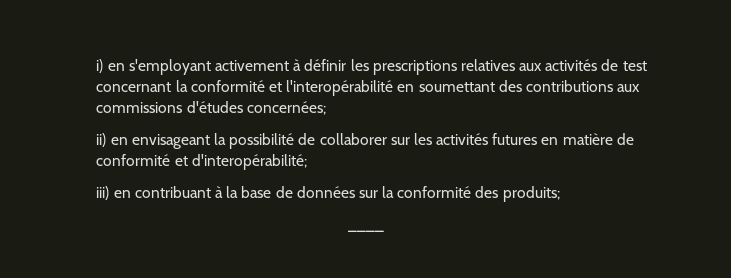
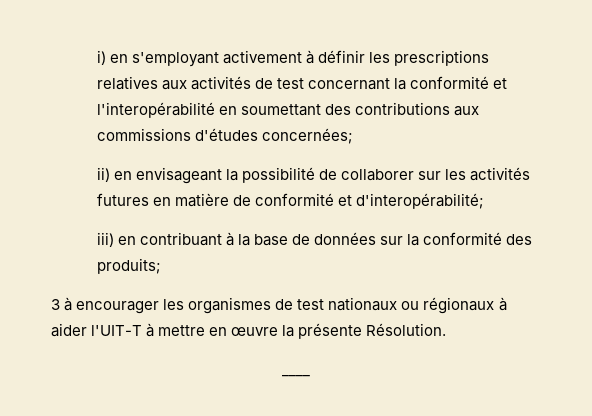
+ 3 à encourager les organismes de test nationaux ou régionaux à aider l'UIT-T à mettre en œuvre la présente Résolution.

